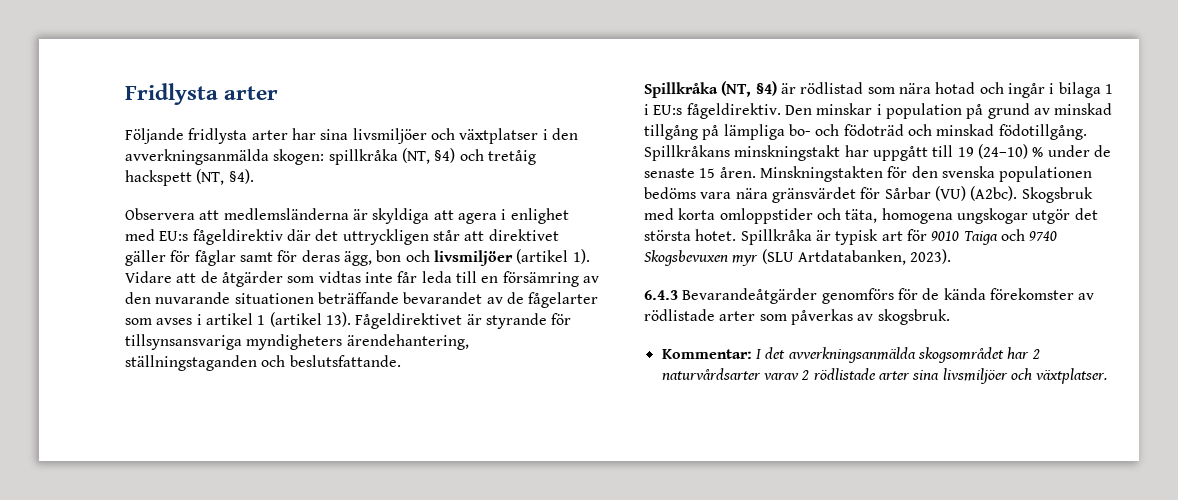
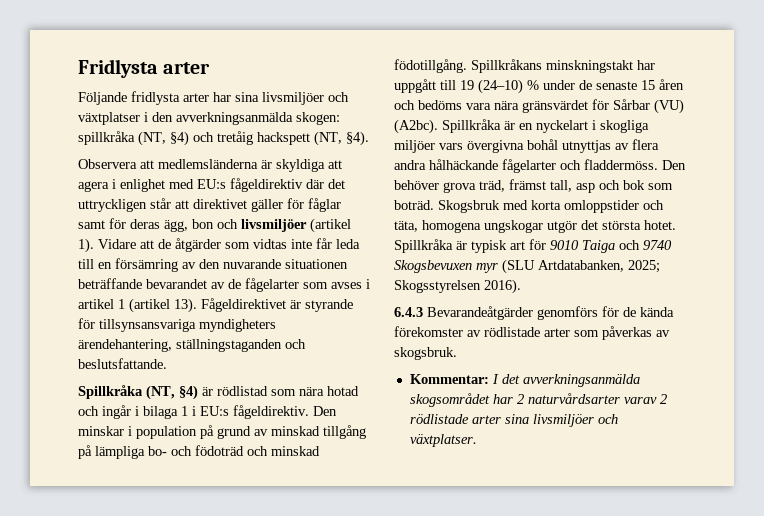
- Spillkråkans minskningstakt har uppgått till 19 (24–10) % under de senaste 15 åren. Minskningstakten för den svenska populationen bedöms vara nära gränsvärdet för Sårbar (VU) (A2bc).
+ Spillkråkans minskningstakt har uppgått till 19 (24–10) % under de senaste 15 åren och bedöms vara nära gränsvärdet för Sårbar (VU) (A2bc).
+ Spillkråka är en nyckelart i skogliga miljöer vars övergivna bohål utnyttjas av flera andra hålhäckande fågelarter och fladdermöss. Den behöver grova träd, främst tall, asp och bok som boträd.
- Spillkråka är typisk art för 9010 Taiga och 9740 Skogsbevuxen myr (SLU Artdatabanken, 2023).
+ Spillkråka är typisk art för 9010 Taiga och 9740 Skogsbevuxen myr (SLU Artdatabanken, 2025; Skogsstyrelsen 2016).

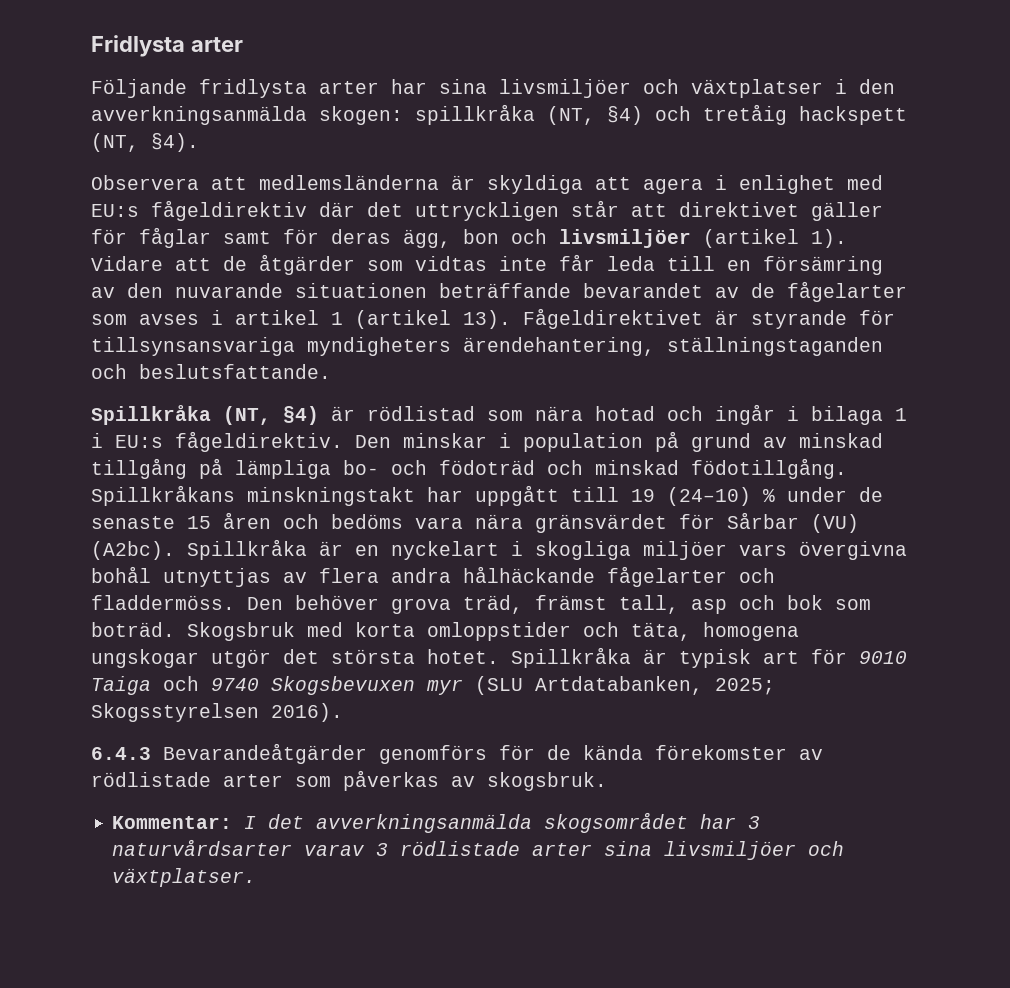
- Kommentar: I det avverkningsanmälda skogsområdet har 2 naturvårdsarter varav 2 rödlistade arter sina livsmiljöer och växtplatser.
+ Kommentar: I det avverkningsanmälda skogsområdet har 3 naturvårdsarter varav 3 rödlistade arter sina livsmiljöer och växtplatser.

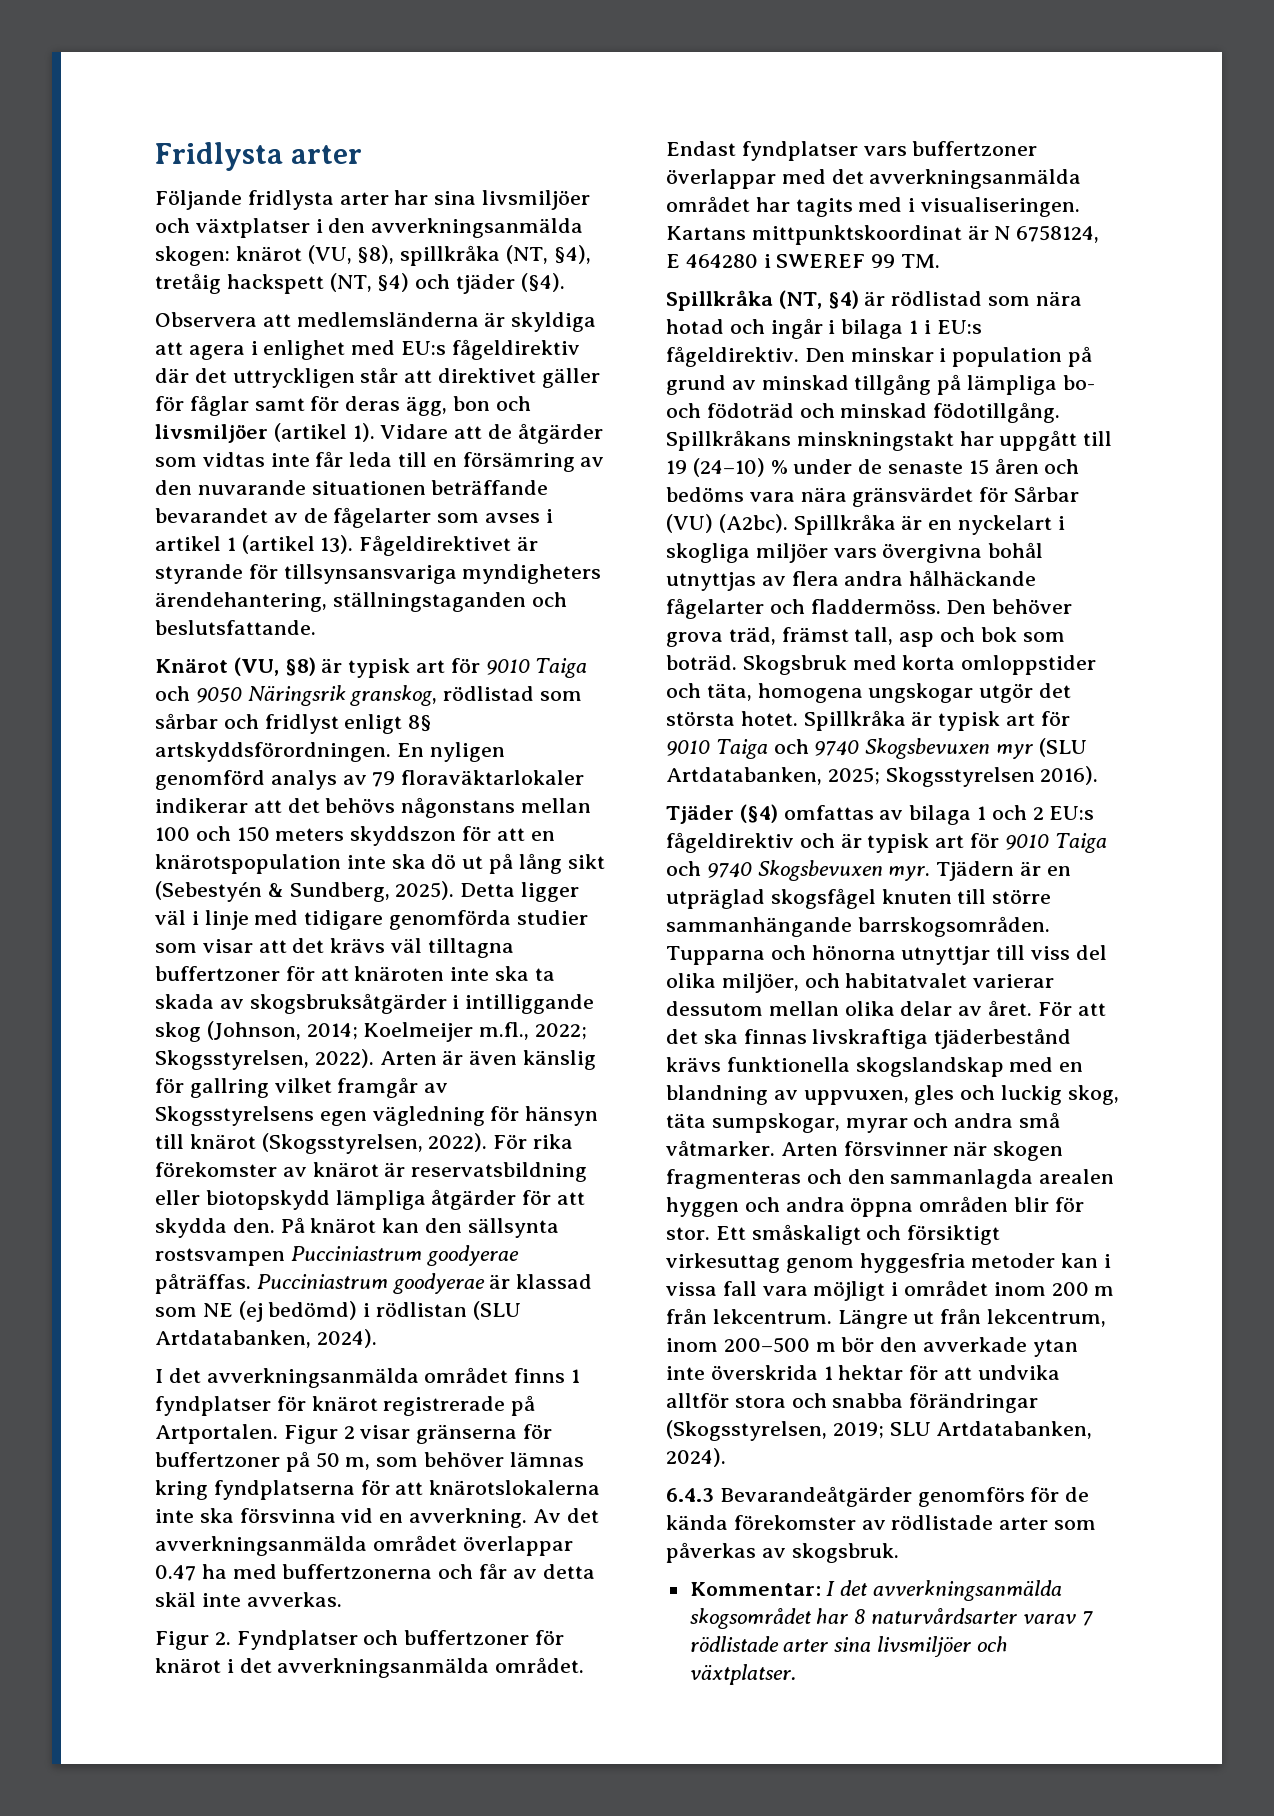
- Följande fridlysta arter har sina livsmiljöer och växtplatser i den avverkningsanmälda skogen: spillkråka (NT, §4) och tretåig hackspett (NT, §4).
+ Följande fridlysta arter har sina livsmiljöer och växtplatser i den avverkningsanmälda skogen: knärot (VU, §8), spillkråka (NT, §4), tretåig hackspett (NT, §4) och tjäder (§4).
+ Knärot (VU, §8) är typisk art för 9010 Taiga och 9050 Näringsrik granskog, rödlistad som sårbar och fridlyst enligt 8§ artskyddsförordningen. En nyligen genomförd analys av 79 floraväktarlokaler indikerar att det behövs någonstans mellan 100 och 150 meters skyddszon för att en knärotspopulation inte ska dö ut på lång sikt (Sebestyén & Sundberg, 2025). Detta ligger väl i linje med tidigare genomförda studier som visar att det krävs väl tilltagna buffertzoner för att knäroten inte ska ta skada av skogsbruksåtgärder i intilliggande skog (Johnson, 2014; Koelmeijer m.fl., 2022; Skogsstyrelsen, 2022). Arten är även känslig för gallring vilket framgår av Skogsstyrelsens egen vägledning för hänsyn till knärot (Skogsstyrelsen, 2022). För rika förekomster av knärot är reservatsbildning eller biotopskydd lämpliga åtgärder för att skydda den. På knärot kan den sällsynta rostsvampen Pucciniastrum goodyerae påträffas. Pucciniastrum goodyerae är klassad som NE (ej bedömd) i rödlistan (SLU Artdatabanken, 2024).
+ I det avverkningsanmälda området finns 1 fyndplatser för knärot registrerade på Artportalen. Figur 2 visar gränserna för buffertzoner på 50 m, som behöver lämnas kring fyndplatserna för att knärotslokalerna inte ska försvinna vid en avverkning. Av det avverkningsanmälda området överlappar 0.47 ha med buffertzonerna och får av detta skäl inte avverkas.
+ Figur 2. Fyndplatser och buffertzoner för knärot i det avverkningsanmälda området. Endast fyndplatser vars buffertzoner överlappar med det avverkningsanmälda området har tagits med i visualiseringen. Kartans mittpunktskoordinat är N 6758124, E 464280 i SWEREF 99 TM.
+ Tjäder (§4) omfattas av bilaga 1 och 2 EU:s fågeldirektiv och är typisk art för 9010 Taiga och 9740 Skogsbevuxen myr. Tjädern är en utpräglad skogsfågel knuten till större sammanhängande barrskogsområden. Tupparna och hönorna utnyttjar till viss del olika miljöer, och habitatvalet varierar dessutom mellan olika delar av året. För att det ska finnas livskraftiga tjäderbestånd krävs funktionella skogslandskap med en blandning av uppvuxen, gles och luckig skog, täta sumpskogar, myrar och andra små våtmarker. Arten försvinner när skogen fragmenteras och den sammanlagda arealen hyggen och andra öppna områden blir för stor. Ett småskaligt och försiktigt virkesuttag genom hyggesfria metoder kan i vissa fall vara möjligt i området inom 200 m från lekcentrum. Längre ut från lekcentrum, inom 200–500 m bör den avverkade ytan inte överskrida 1 hektar för att undvika alltför stora och snabba förändringar (Skogsstyrelsen, 2019; SLU Artdatabanken, 2024).
- Kommentar: I det avverkningsanmälda skogsområdet har 3 naturvårdsarter varav 3 rödlistade arter sina livsmiljöer och växtplatser.
+ Kommentar: I det avverkningsanmälda skogsområdet har 8 naturvårdsarter varav 7 rödlistade arter sina livsmiljöer och växtplatser.

